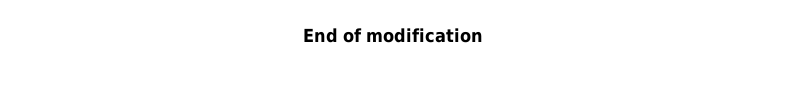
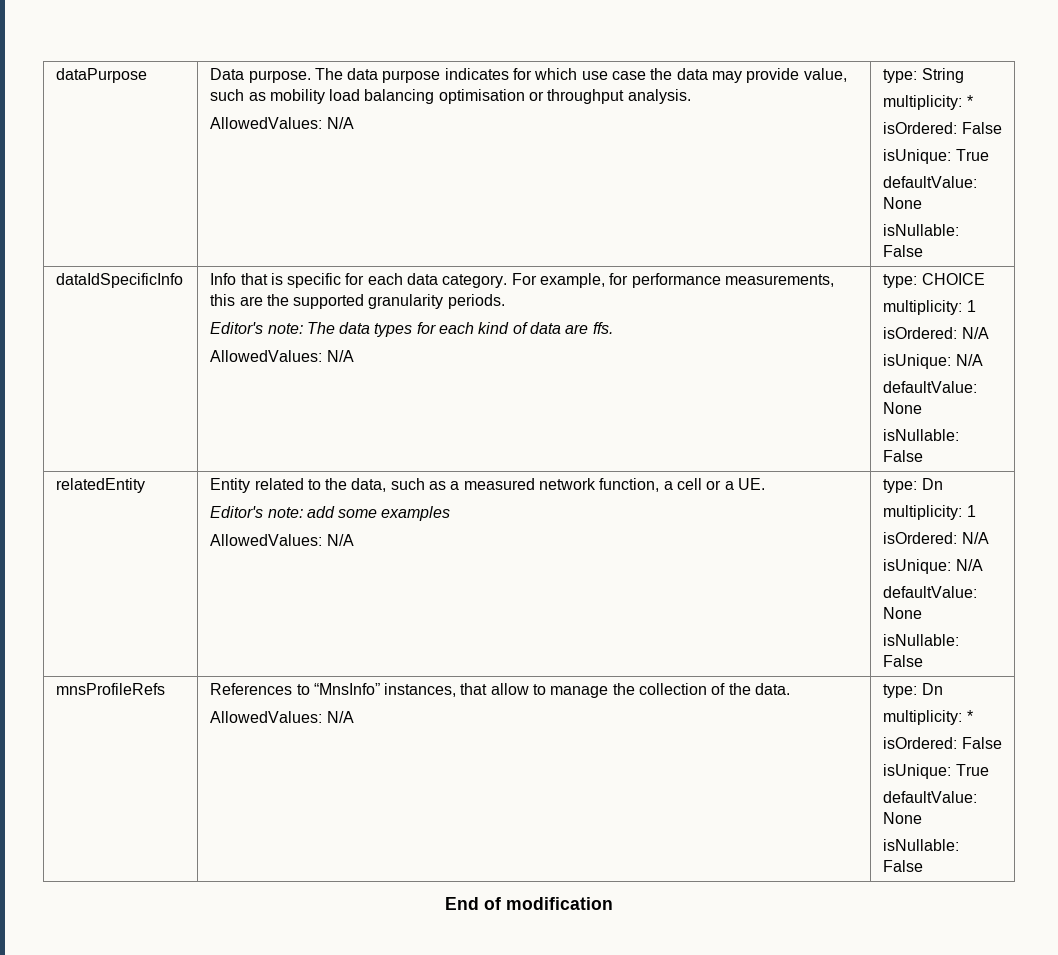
+ dataPurpose | Data purpose. The data purpose indicates for which use case the data may provide value, such as mobility load balancing optimisation or throughput analysis.
+ AllowedValues: N/A | type: String
+ multiplicity: *
+ isOrdered: False
+ isUnique: True
+ defaultValue: None
+ isNullable: False
+ dataIdSpecificInfo | Info that is specific for each data category. For example, for performance measurements, this are the supported granularity periods.
+ Editor's note: The data types for each kind of data are ffs.
+ AllowedValues: N/A | type: CHOICE
+ multiplicity: 1
+ isOrdered: N/A
+ isUnique: N/A
+ defaultValue: None
+ isNullable: False
+ relatedEntity | Entity related to the data, such as a measured network function, a cell or a UE.
+ Editor's note: add some examples
+ AllowedValues: N/A | type: Dn
+ multiplicity: 1
+ isOrdered: N/A
+ isUnique: N/A
+ defaultValue: None
+ isNullable: False
+ mnsProfileRefs | References to “MnsInfo” instances, that allow to manage the collection of the data.
+ AllowedValues: N/A | type: Dn
+ multiplicity: *
+ isOrdered: False
+ isUnique: True
+ defaultValue: None
+ isNullable: False

